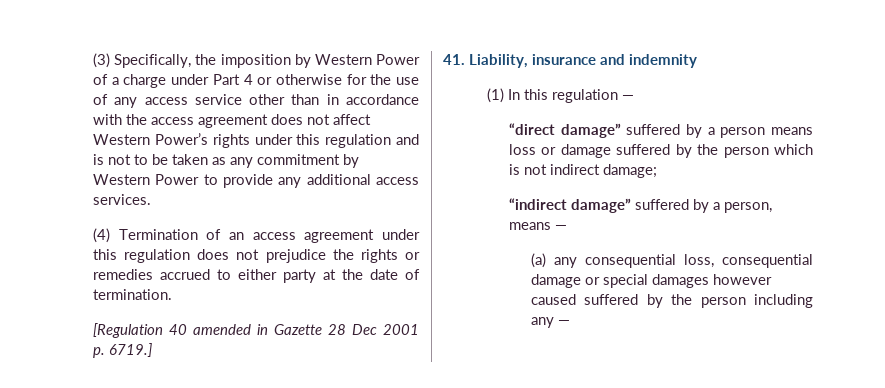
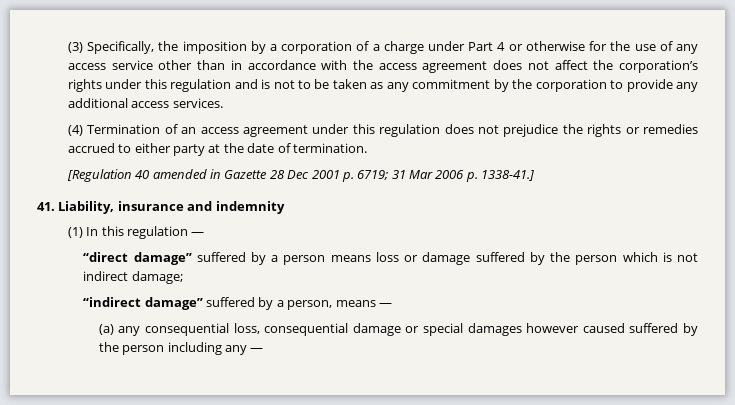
- (3) Specifically, the imposition by Western Power of a charge under Part 4 or otherwise for the use of any access service other than in accordance with the access agreement does not affect Western Power’s rights under this regulation and is not to be taken as any commitment by Western Power to provide any additional access services.
+ (3) Specifically, the imposition by a corporation of a charge under Part 4 or otherwise for the use of any access service other than in accordance with the access agreement does not affect the corporation’s rights under this regulation and is not to be taken as any commitment by the corporation to provide any additional access services.
- [Regulation 40 amended in Gazette 28 Dec 2001 p. 6719.]
+ [Regulation 40 amended in Gazette 28 Dec 2001 p. 6719; 31 Mar 2006 p. 1338-41.]

